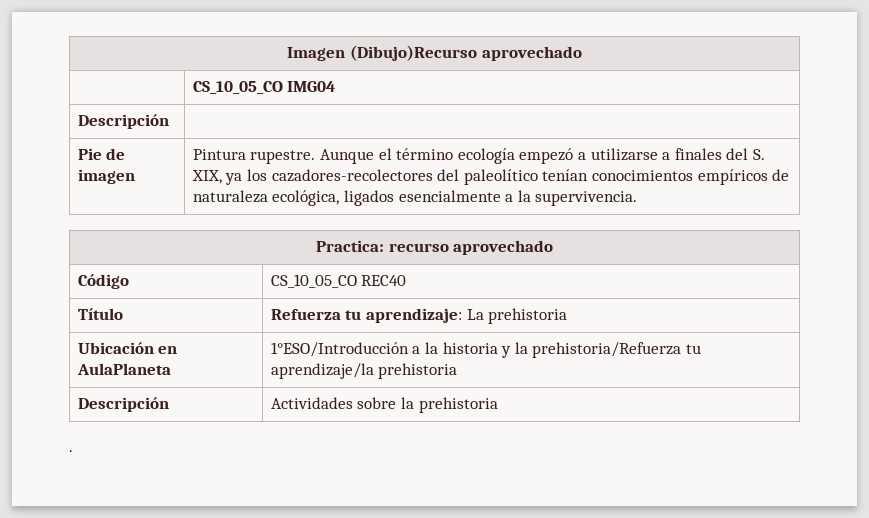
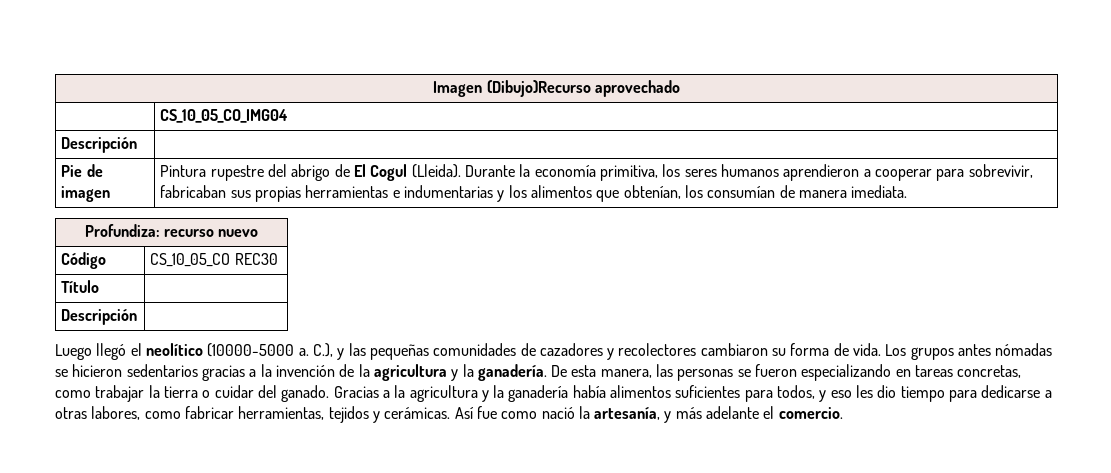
- | CS_10_05_CO IMG04
+ | CS_10_05_CO_IMG04
- Pie de imagen | Pintura rupestre. Aunque el término ecología empezó a utilizarse a finales del S. XIX, ya los cazadores-recolectores del paleolítico tenían conocimientos empíricos de naturaleza ecológica, ligados esencialmente a la supervivencia.
- Practica: recurso aprovechado
+ Pie de imagen | Pintura rupestre del abrigo de El Cogul (Lleida). Durante la economía primitiva, los seres humanos aprendieron a cooperar para sobrevivir, fabricaban sus propias herramientas e indumentarias y los alimentos que obtenían, los consumían de manera imediata.
+ Profundiza: recurso nuevo
- Código | CS_10_05_CO REC40
+ Código | CS_10_05_CO REC30
- Título | Refuerza tu aprendizaje: La prehistoria
- Ubicación en AulaPlaneta | 1°ESO/Introducción a la historia y la prehistoria/Refuerza tu aprendizaje/la prehistoria
- Descripción | Actividades sobre la prehistoria
- .
+ Título |
+ Descripción |
+ Luego llegó el neolítico (10000-5000 a. C.), y las pequeñas comunidades de cazadores y recolectores cambiaron su forma de vida. Los grupos antes nómadas se hicieron sedentarios gracias a la invención de la agricultura y la ganadería. De esta manera, las personas se fueron especializando en tareas concretas, como trabajar la tierra o cuidar del ganado. Gracias a la agricultura y la ganadería había alimentos suficientes para todos, y eso les dio tiempo para dedicarse a otras labores, como fabricar herramientas, tejidos y cerámicas. Así fue como nació la artesanía, y más adelante el comercio.

